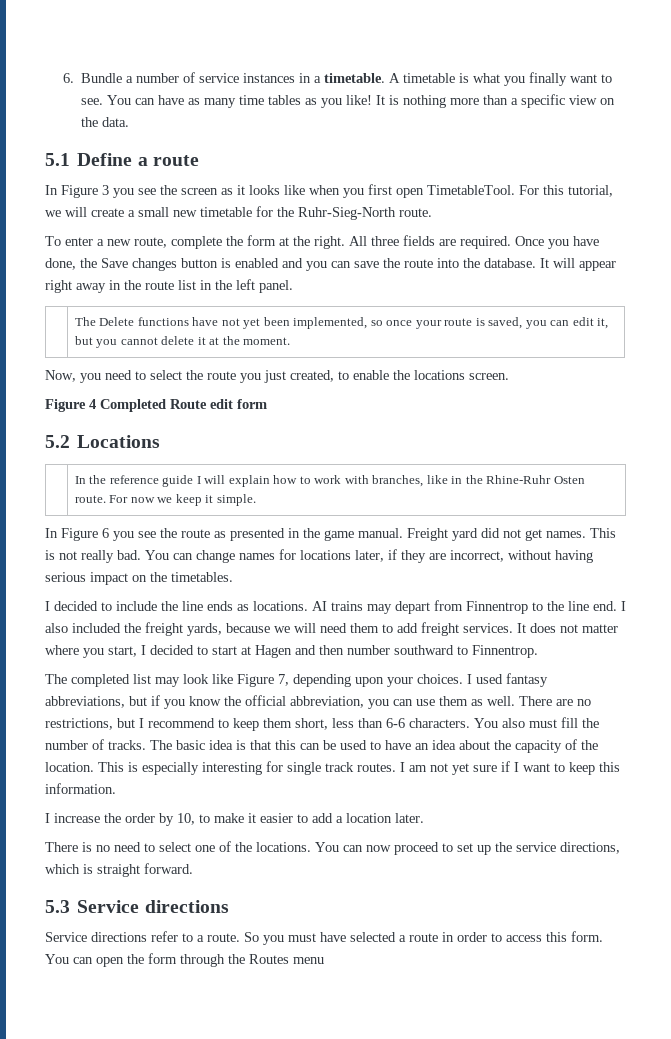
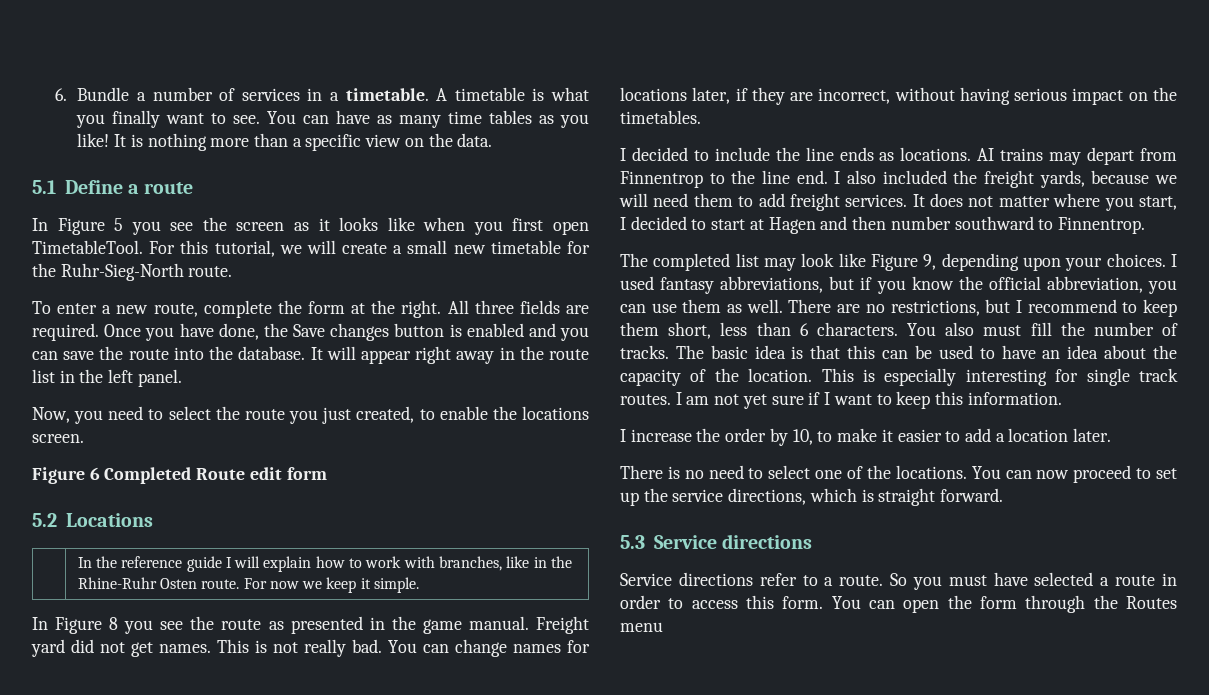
- 6. Bundle a number of service instances in a timetable.
+ 6. Bundle a number of services in a timetable.
- In Figure 3 you see the screen as it looks like when you first open TimetableTool.
+ In Figure 5 you see the screen as it looks like when you first open TimetableTool.
- | The Delete functions have not yet been implemented, so once your route is saved, you can edit it, but you cannot delete it at the moment.
- Figure 4 Completed Route edit form
+ Figure 6 Completed Route edit form
- In Figure 6 you see the route as presented in the game manual.
+ In Figure 8 you see the route as presented in the game manual.
- The completed list may look like Figure 7, depending upon your choices.
+ The completed list may look like Figure 9, depending upon your choices.
- There are no restrictions, but I recommend to keep them short, less than 6-6 characters.
+ There are no restrictions, but I recommend to keep them short, less than 6 characters.

